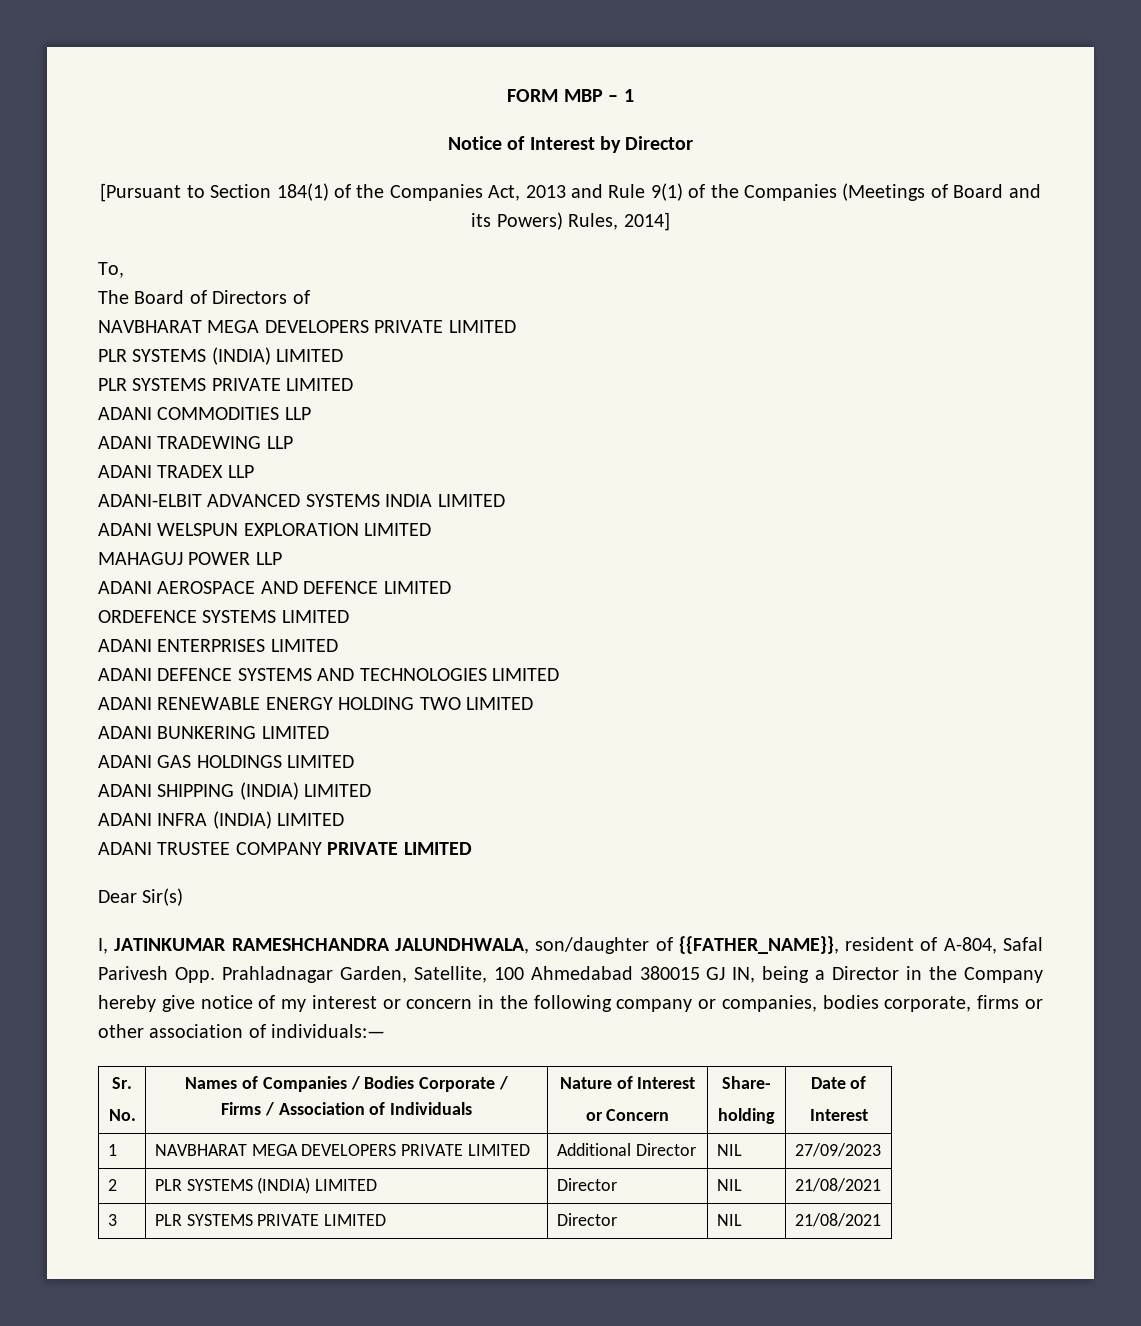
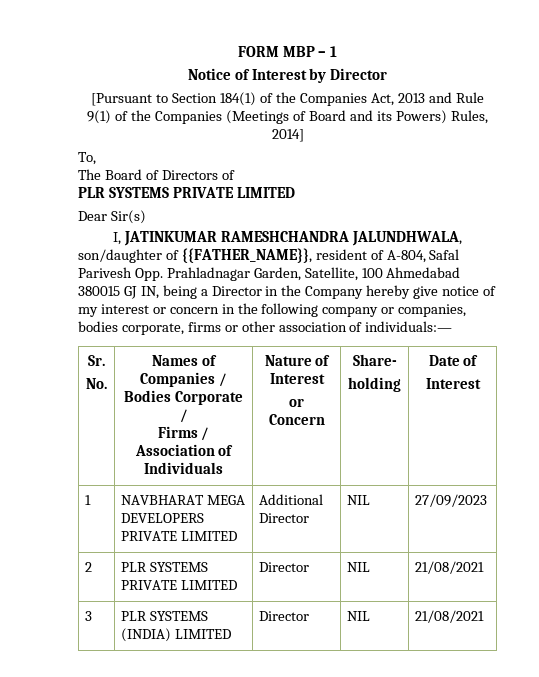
  The Board of Directors of
- NAVBHARAT MEGA DEVELOPERS PRIVATE LIMITED
- PLR SYSTEMS (INDIA) LIMITED
  PLR SYSTEMS PRIVATE LIMITED
- ADANI COMMODITIES LLP
- ADANI TRADEWING LLP
- ADANI TRADEX LLP
- ADANI-ELBIT ADVANCED SYSTEMS INDIA LIMITED
- ADANI WELSPUN EXPLORATION LIMITED
- MAHAGUJ POWER LLP
- ADANI AEROSPACE AND DEFENCE LIMITED
- ORDEFENCE SYSTEMS LIMITED
- ADANI ENTERPRISES LIMITED
- ADANI DEFENCE SYSTEMS AND TECHNOLOGIES LIMITED
- ADANI RENEWABLE ENERGY HOLDING TWO LIMITED
- ADANI BUNKERING LIMITED
- ADANI GAS HOLDINGS LIMITED
- ADANI SHIPPING (INDIA) LIMITED
- ADANI INFRA (INDIA) LIMITED
- ADANI TRUSTEE COMPANY PRIVATE LIMITED
- 2 | PLR SYSTEMS (INDIA) LIMITED | Director | NIL | 21/08/2021
+ 2 | PLR SYSTEMS PRIVATE LIMITED | Director | NIL | 21/08/2021
- 3 | PLR SYSTEMS PRIVATE LIMITED | Director | NIL | 21/08/2021
+ 3 | PLR SYSTEMS (INDIA) LIMITED | Director | NIL | 21/08/2021

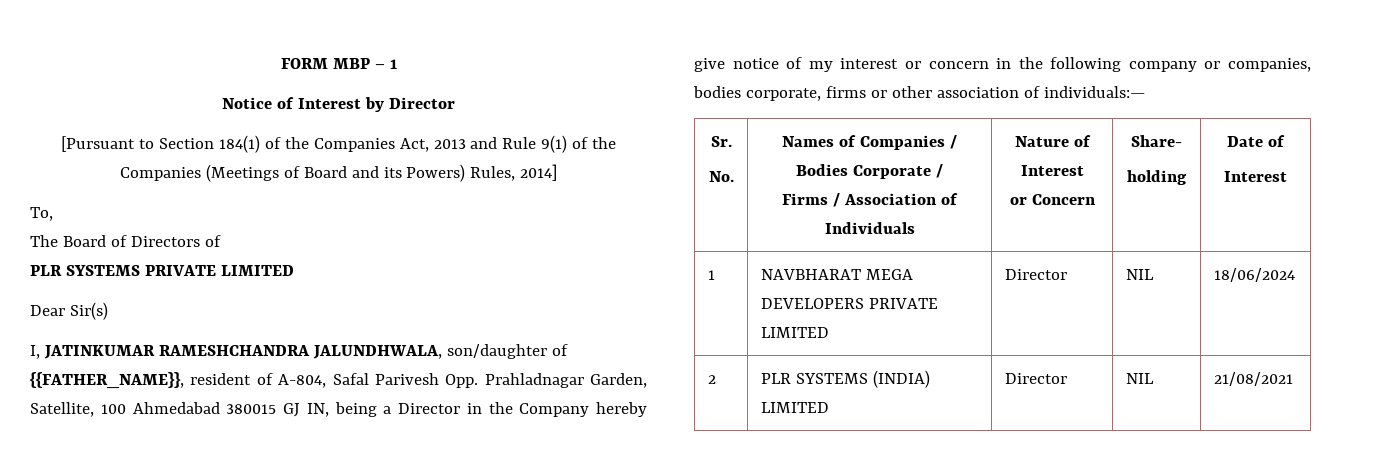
- 1 | NAVBHARAT MEGA DEVELOPERS PRIVATE LIMITED | Additional Director | NIL | 27/09/2023
+ 1 | NAVBHARAT MEGA DEVELOPERS PRIVATE LIMITED | Director | NIL | 18/06/2024
- 2 | PLR SYSTEMS PRIVATE LIMITED | Director | NIL | 21/08/2021
- 3 | PLR SYSTEMS (INDIA) LIMITED | Director | NIL | 21/08/2021
+ 2 | PLR SYSTEMS (INDIA) LIMITED | Director | NIL | 21/08/2021

